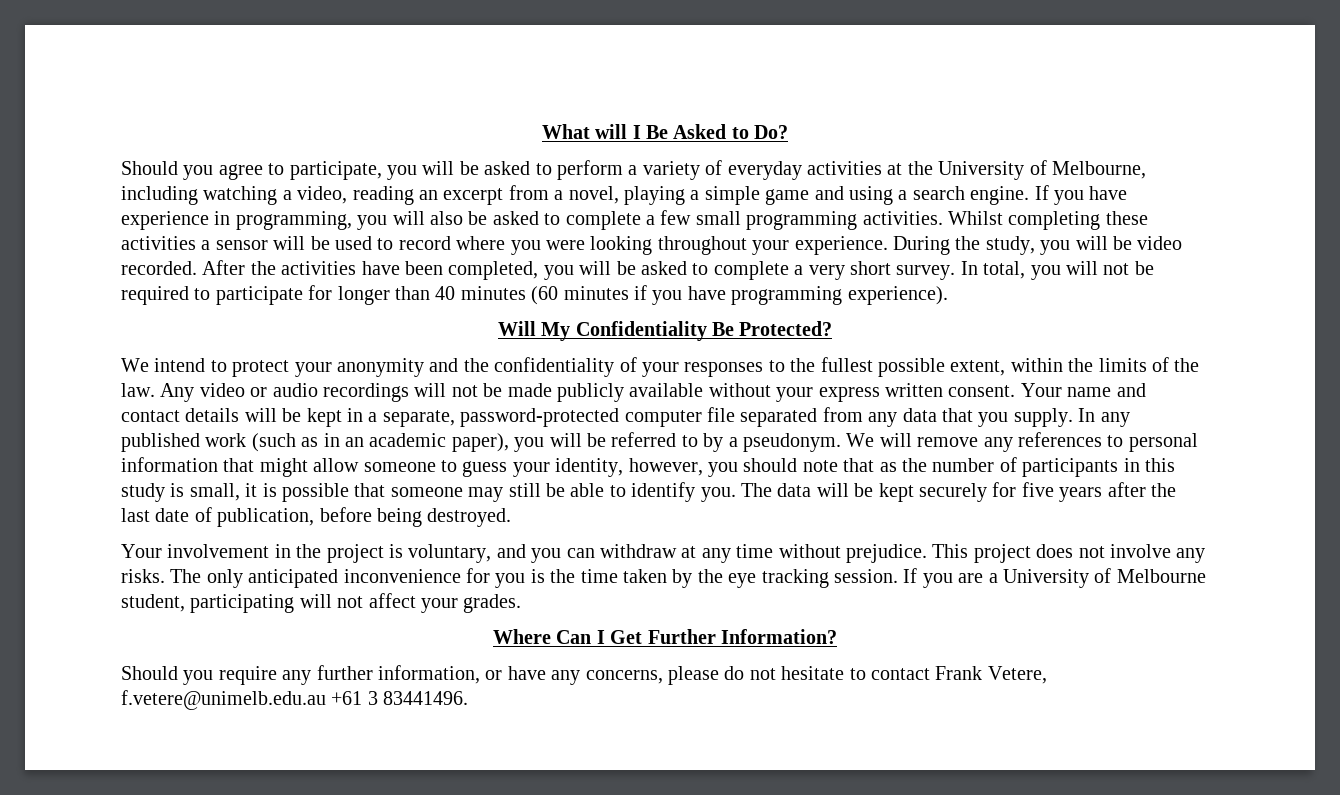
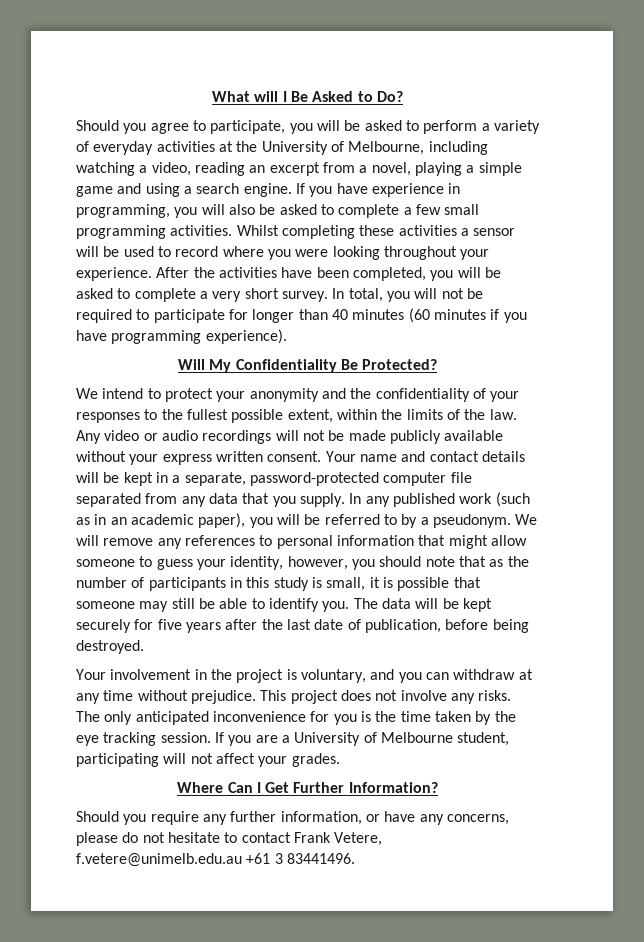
- During the study, you will be video recorded.

